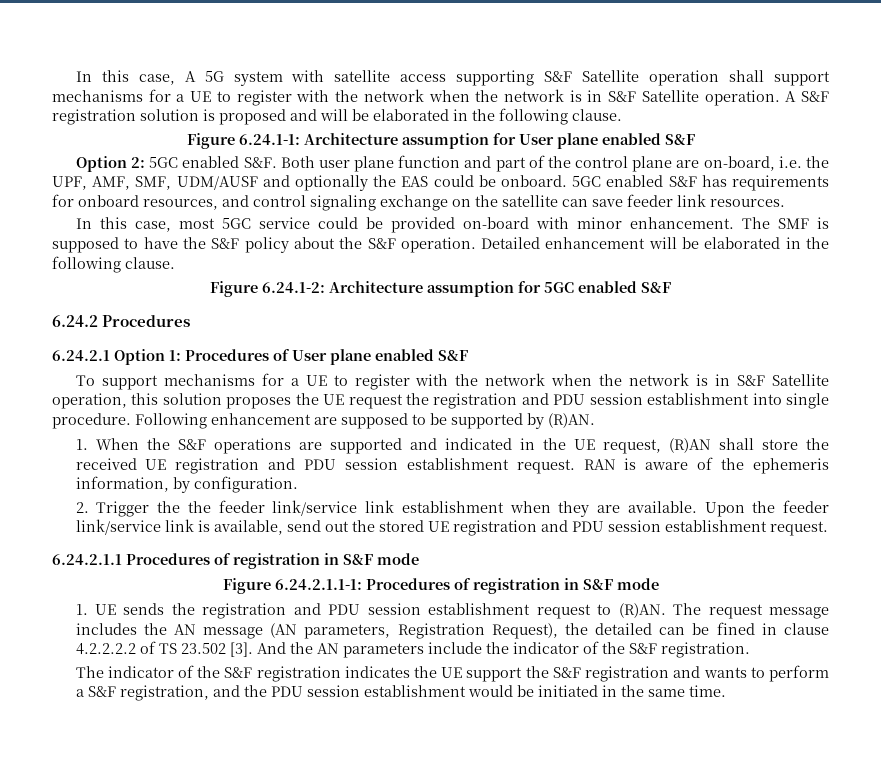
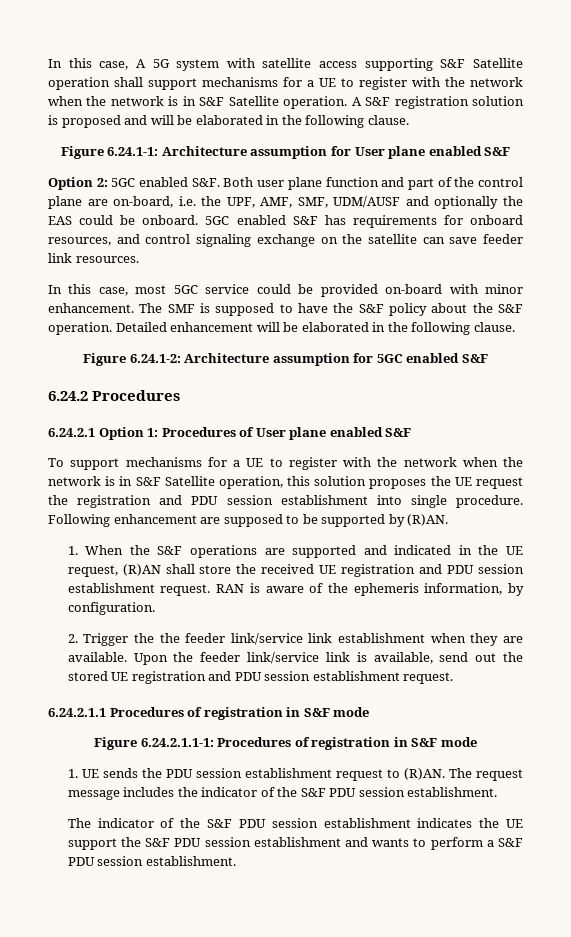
- 1. UE sends the registration and PDU session establishment request to (R)AN.
+ 1. UE sends the PDU session establishment request to (R)AN.
- The request message includes the AN message (AN parameters, Registration Request), the detailed can be fined in clause 4.2.2.2.2 of TS 23.502 [3]. And the AN parameters include the indicator of the S&F registration.
+ The request message includes the indicator of the S&F PDU session establishment.
- The indicator of the S&F registration indicates the UE support the S&F registration and wants to perform a S&F registration, and the PDU session establishment would be initiated in the same time.
+ The indicator of the S&F PDU session establishment indicates the UE support the S&F PDU session establishment and wants to perform a S&F PDU session establishment.

